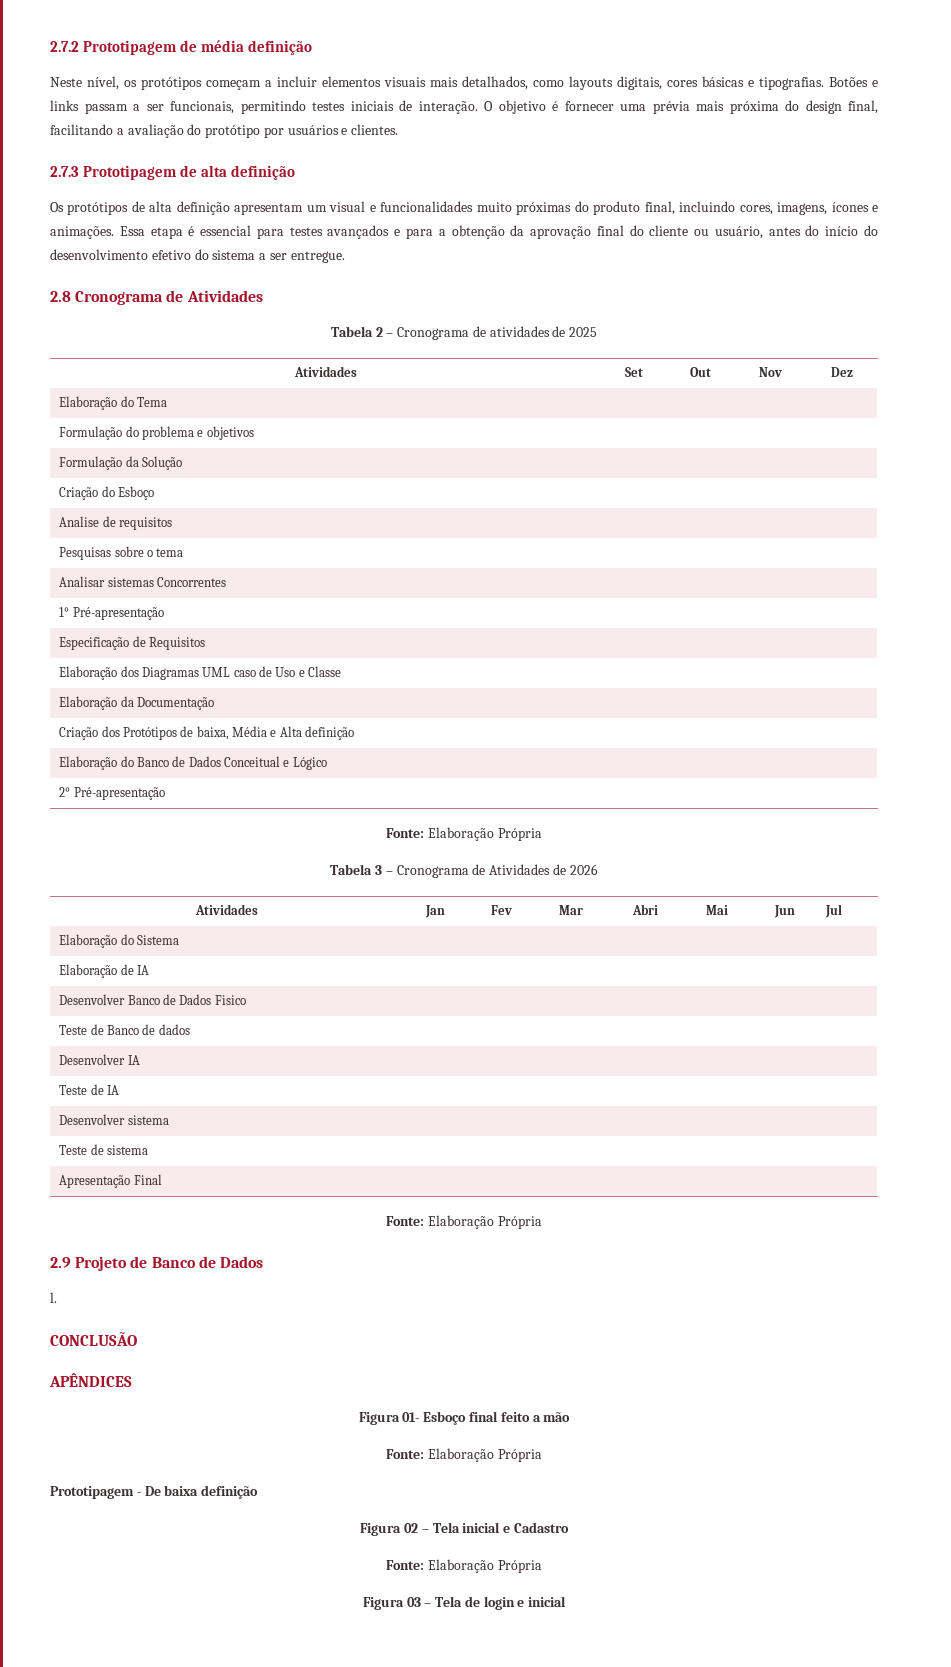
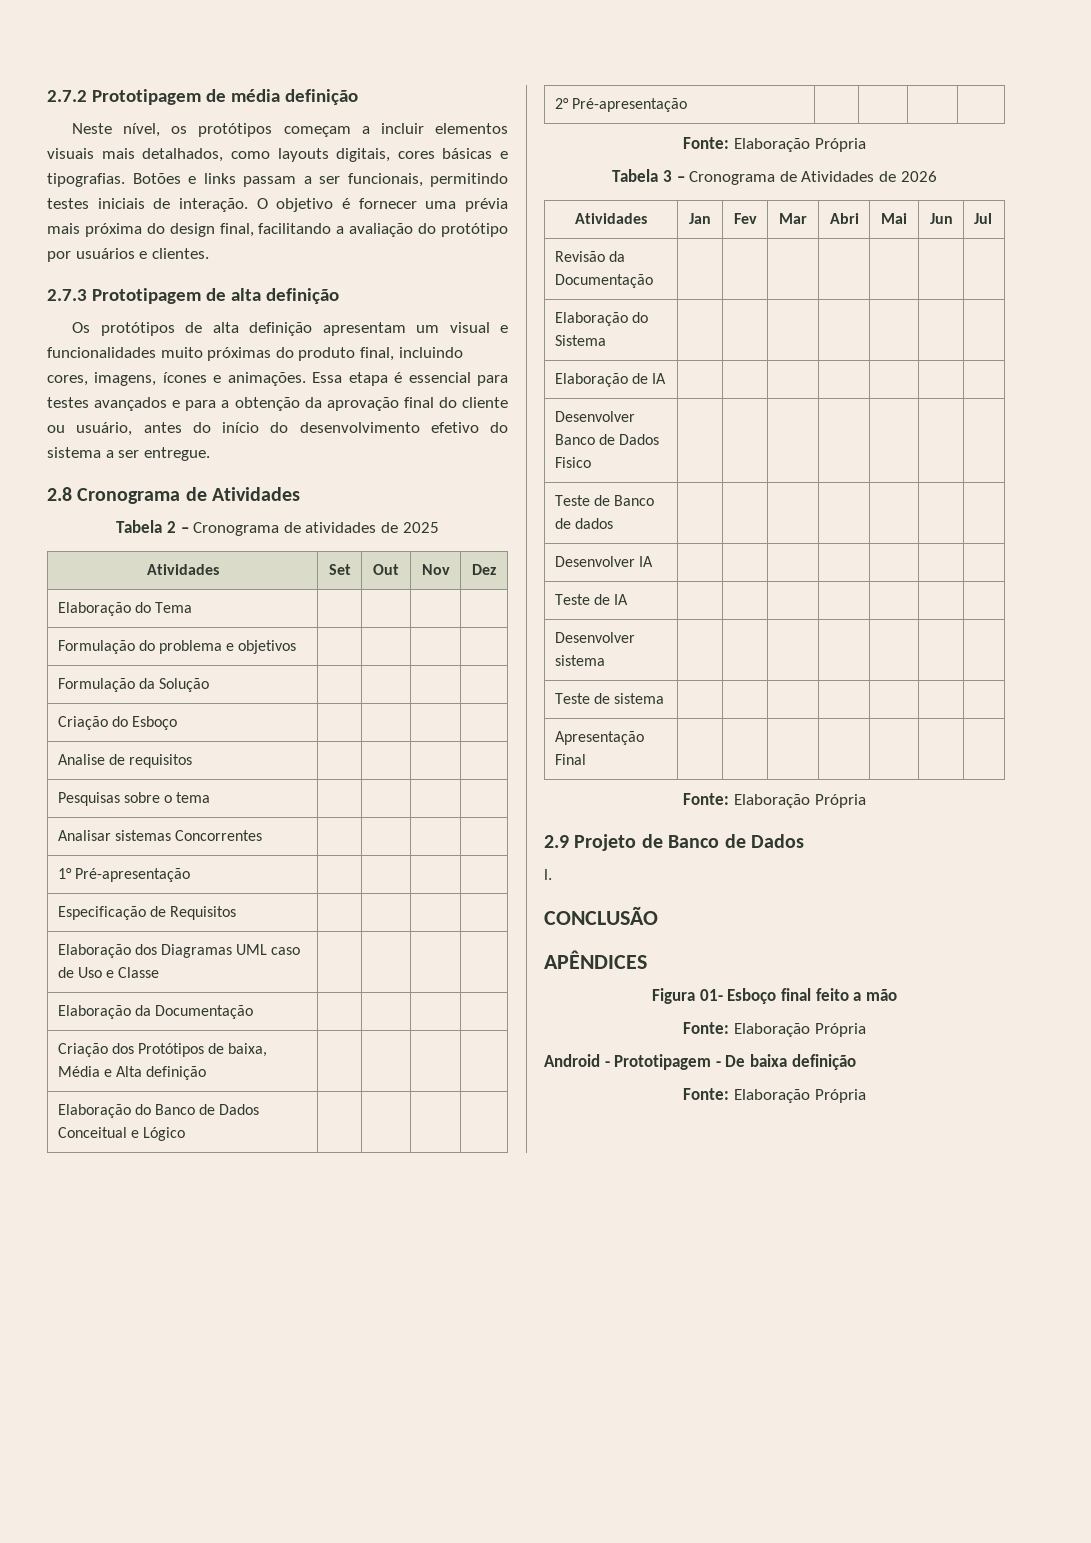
+ Revisão da Documentação | | | | | | |
- Prototipagem - De baixa definição
- Figura 02 – Tela inicial e Cadastro
+ Android - Prototipagem - De baixa definição
  Fonte: Elaboração Própria
- Figura 03 – Tela de login e inicial

